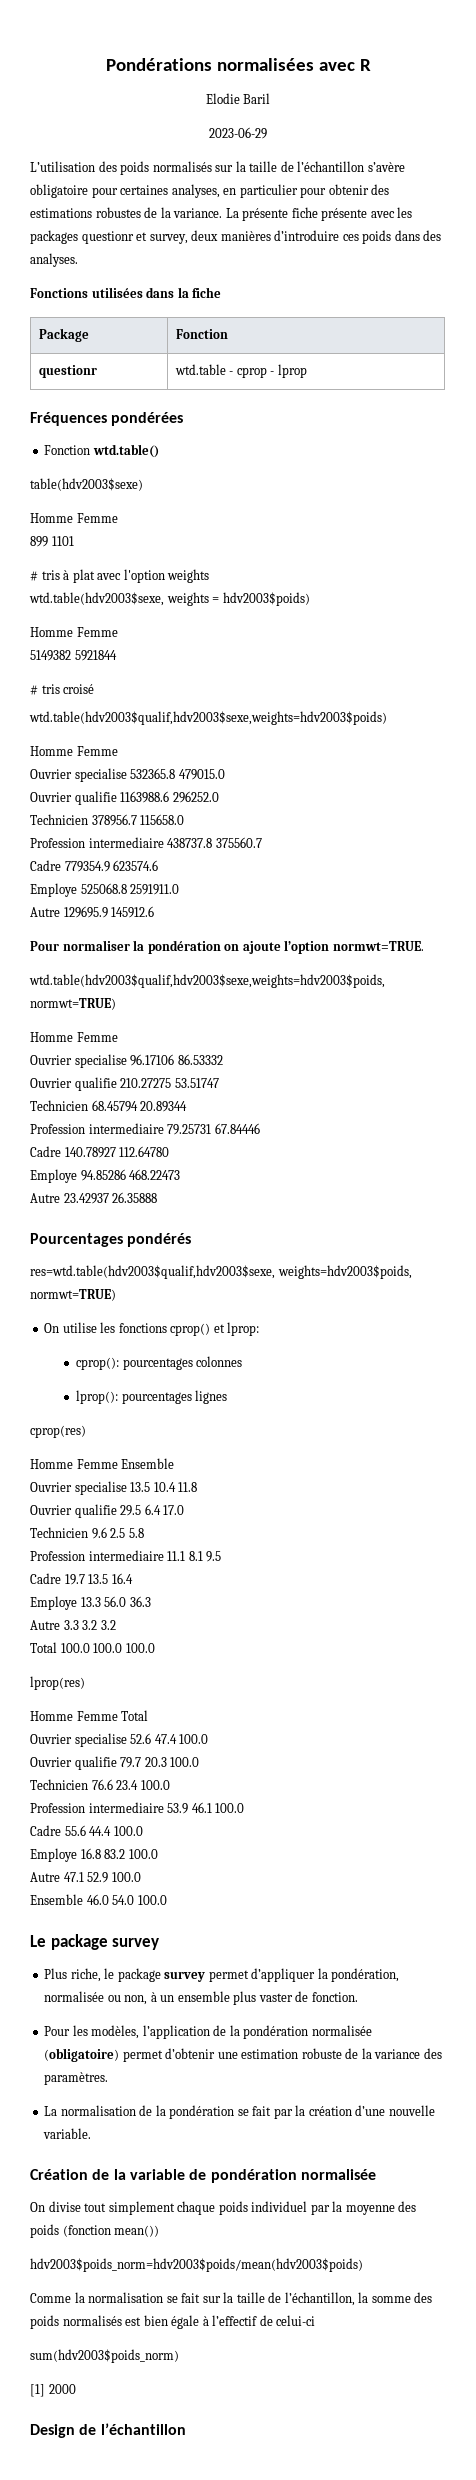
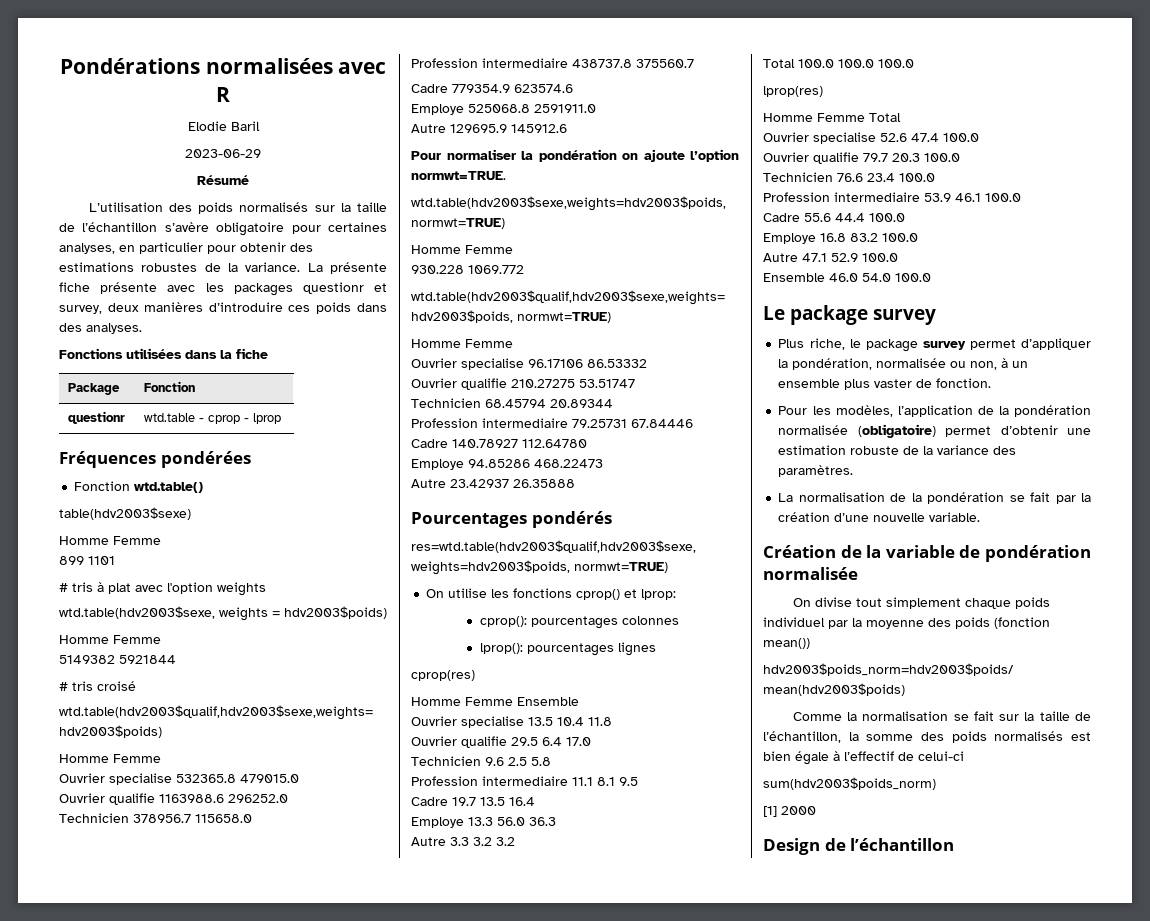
+ Résumé
+ wtd.table(hdv2003$sexe,weights=hdv2003$poids, normwt=TRUE)
+ Homme Femme
+ 930.228 1069.772

